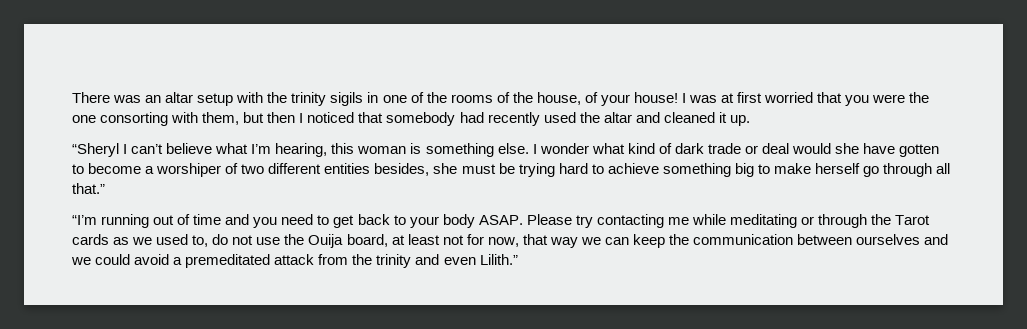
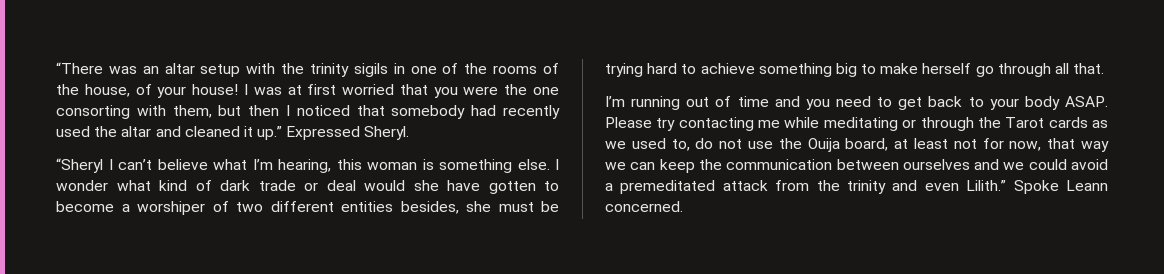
- There was an altar setup with the trinity sigils in one of the rooms of the house, of your house!
+ “There was an altar setup with the trinity sigils in one of the rooms of the house, of your house!
- I was at first worried that you were the one consorting with them, but then I noticed that somebody had recently used the altar and cleaned it up.
+ I was at first worried that you were the one consorting with them, but then I noticed that somebody had recently used the altar and cleaned it up.” Expressed Sheryl.
- I wonder what kind of dark trade or deal would she have gotten to become a worshiper of two different entities besides, she must be trying hard to achieve something big to make herself go through all that.”
- “I’m running out of time and you need to get back to your body ASAP.
+ I wonder what kind of dark trade or deal would she have gotten to become a worshiper of two different entities besides, she must be trying hard to achieve something big to make herself go through all that.
+ I’m running out of time and you need to get back to your body ASAP.
+ Spoke Leann concerned.

